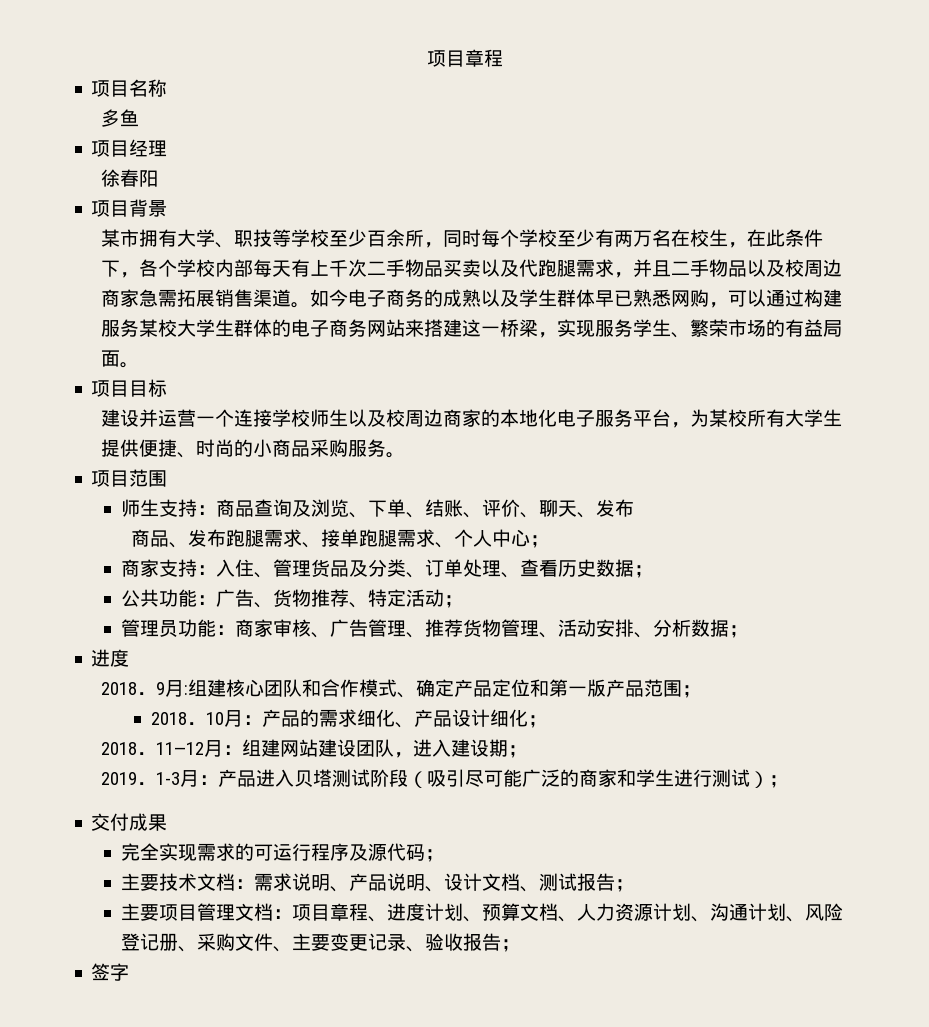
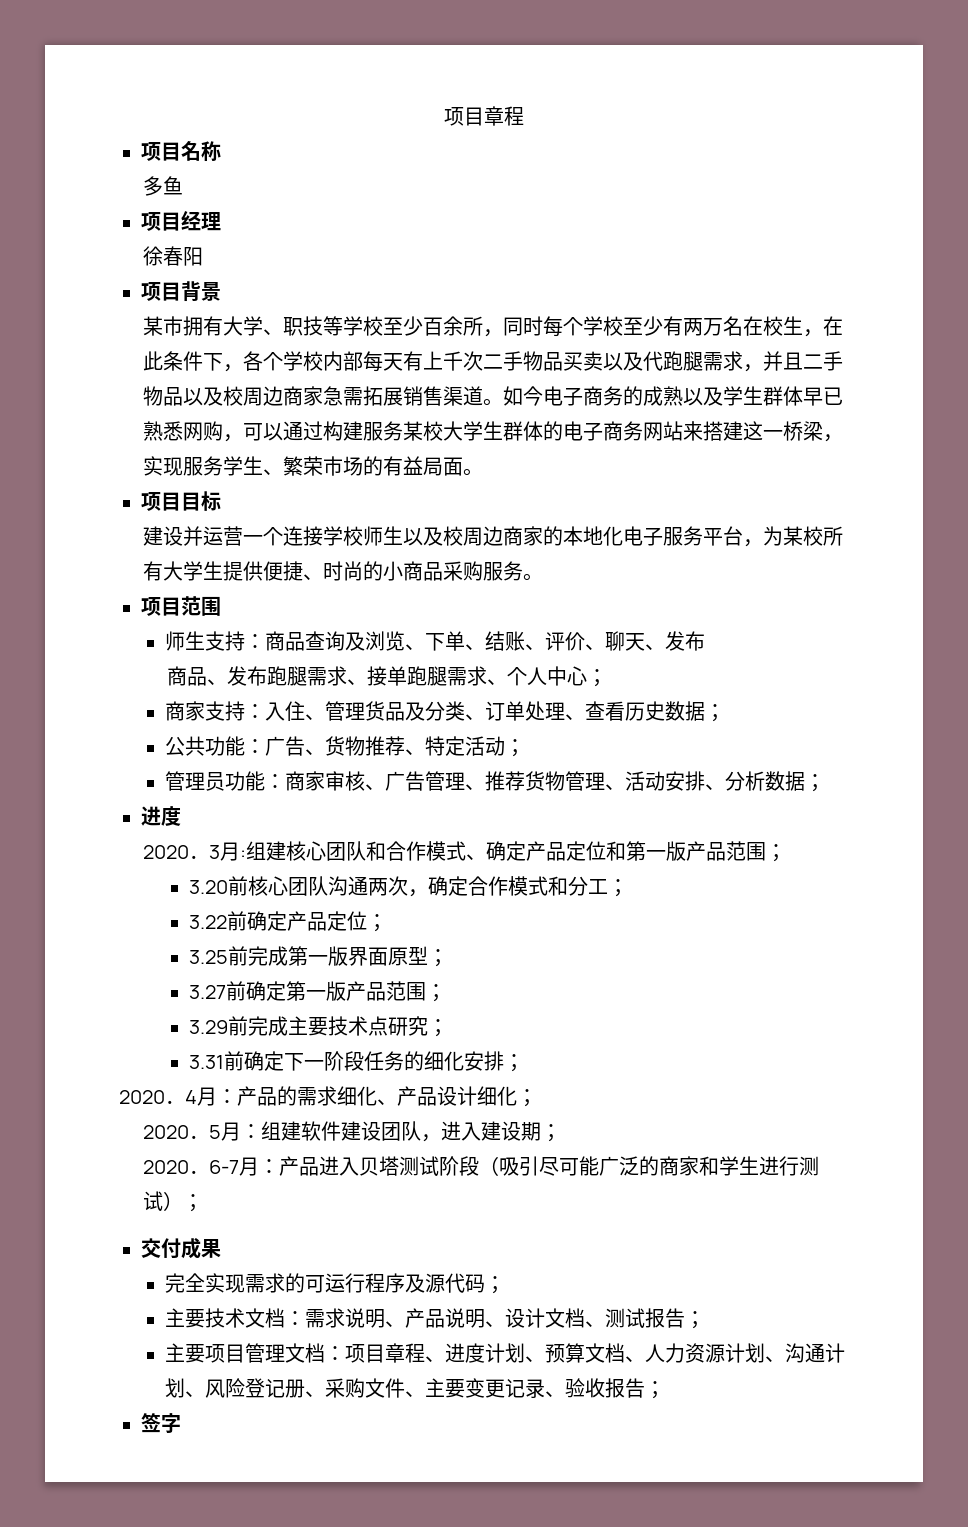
- 2018．9月:组建核心团队和合作模式、确定产品定位和第一版产品范围；
+ 2020．3月:组建核心团队和合作模式、确定产品定位和第一版产品范围；
- 2018．10月：产品的需求细化、产品设计细化；
+ 3.20前核心团队沟通两次，确定合作模式和分工；
+ 3.22前确定产品定位；
+ 3.25前完成第一版界面原型；
+ 3.27前确定第一版产品范围；
+ 3.29前完成主要技术点研究；
+ 3.31前确定下一阶段任务的细化安排；
+ 2020．4月：产品的需求细化、产品设计细化；
- 2018．11—12月：组建网站建设团队，进入建设期；
+ 2020．5月：组建软件建设团队，进入建设期；
- 2019．1-3月：产品进入贝塔测试阶段（吸引尽可能广泛的商家和学生进行测试）；
+ 2020．6-7月：产品进入贝塔测试阶段（吸引尽可能广泛的商家和学生进行测试）；

